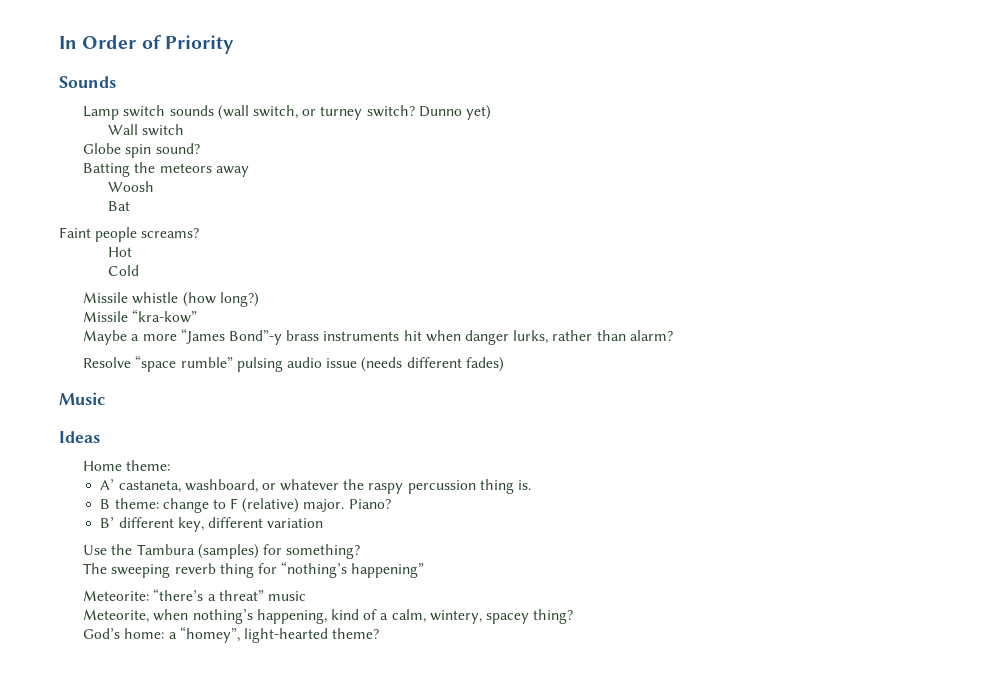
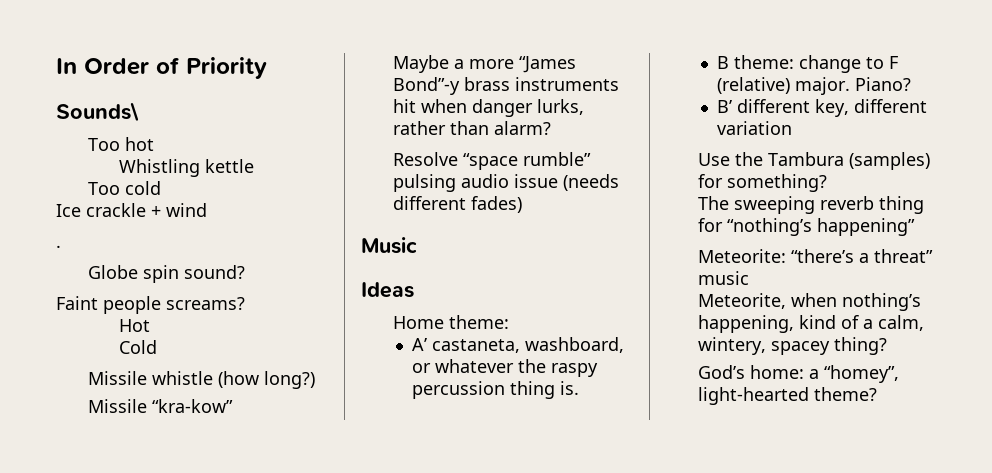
- Sounds
- Lamp switch sounds (wall switch, or turney switch? Dunno yet)
- Wall switch
+ Sounds\
+ Too hot
+ Whistling kettle
+ Too cold
+ Ice crackle + wind
+ .
  Globe spin sound?
- Batting the meteors away
- Woosh
- Bat

